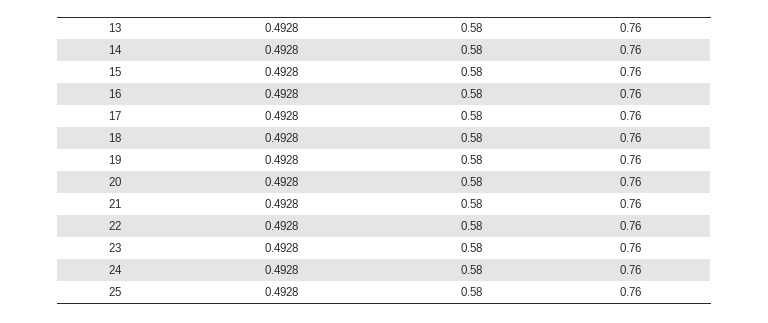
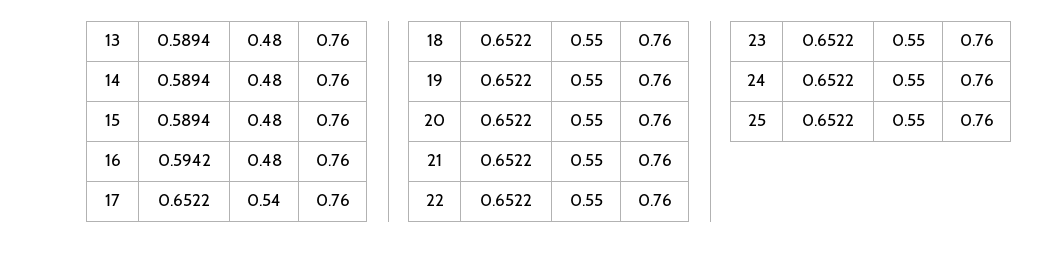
- 13 | 0.4928 | 0.58 | 0.76
+ 13 | 0.5894 | 0.48 | 0.76
- 14 | 0.4928 | 0.58 | 0.76
+ 14 | 0.5894 | 0.48 | 0.76
- 15 | 0.4928 | 0.58 | 0.76
+ 15 | 0.5894 | 0.48 | 0.76
- 16 | 0.4928 | 0.58 | 0.76
+ 16 | 0.5942 | 0.48 | 0.76
- 17 | 0.4928 | 0.58 | 0.76
+ 17 | 0.6522 | 0.54 | 0.76
- 18 | 0.4928 | 0.58 | 0.76
+ 18 | 0.6522 | 0.55 | 0.76
- 19 | 0.4928 | 0.58 | 0.76
+ 19 | 0.6522 | 0.55 | 0.76
- 20 | 0.4928 | 0.58 | 0.76
+ 20 | 0.6522 | 0.55 | 0.76
- 21 | 0.4928 | 0.58 | 0.76
+ 21 | 0.6522 | 0.55 | 0.76
- 22 | 0.4928 | 0.58 | 0.76
+ 22 | 0.6522 | 0.55 | 0.76
- 23 | 0.4928 | 0.58 | 0.76
+ 23 | 0.6522 | 0.55 | 0.76
- 24 | 0.4928 | 0.58 | 0.76
+ 24 | 0.6522 | 0.55 | 0.76
- 25 | 0.4928 | 0.58 | 0.76
+ 25 | 0.6522 | 0.55 | 0.76

